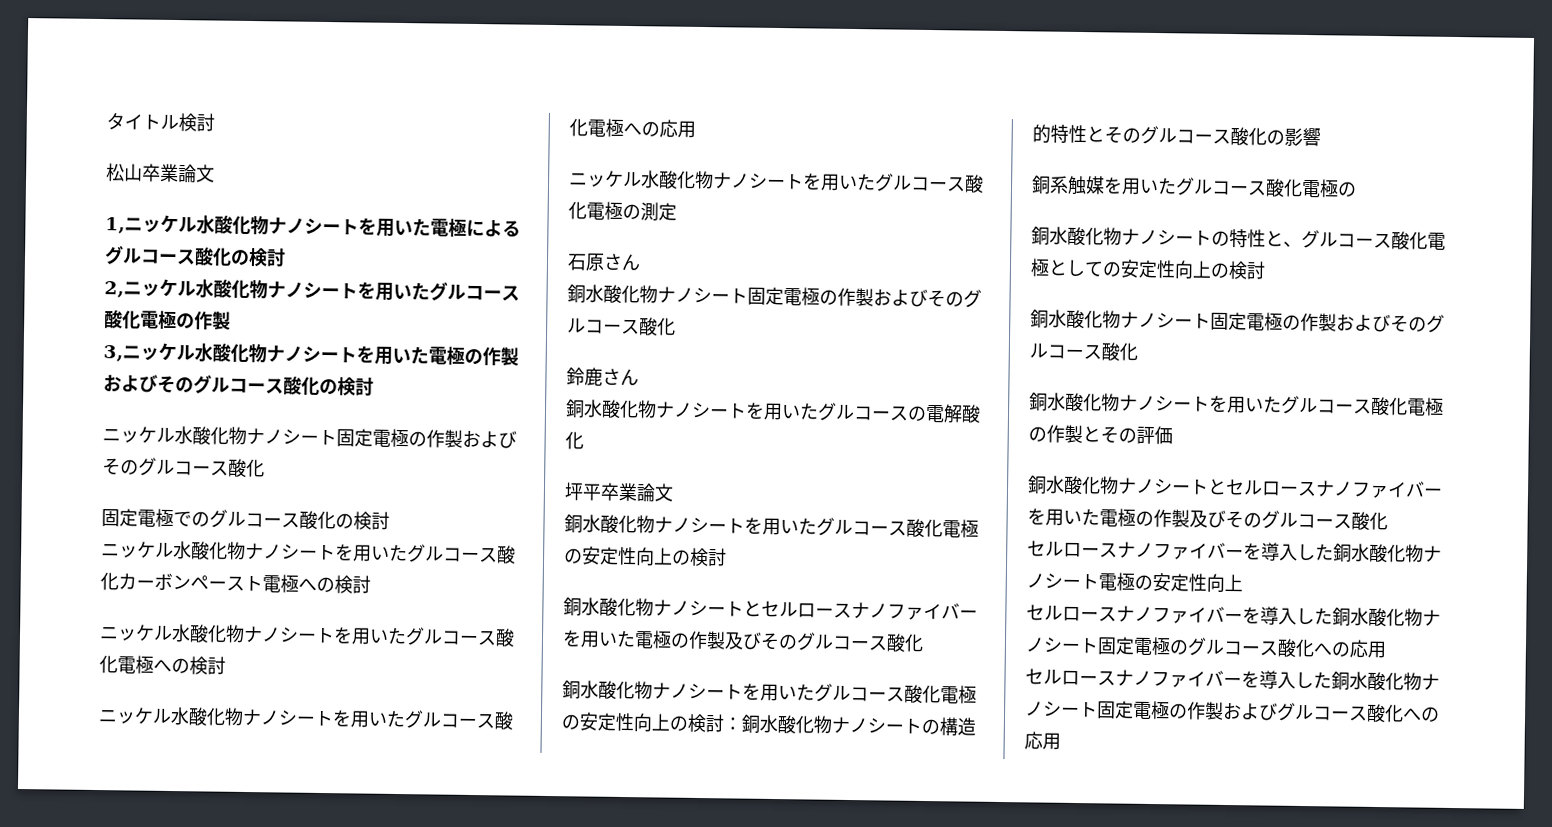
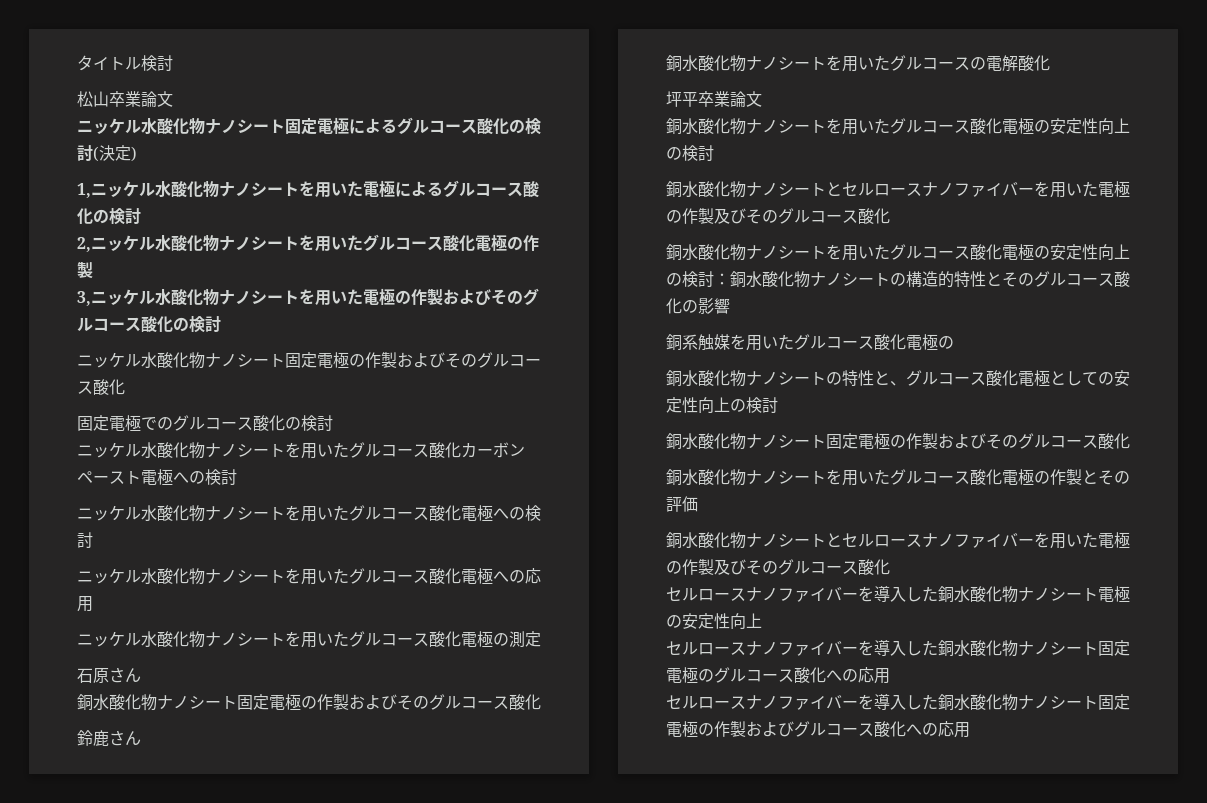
+ ニッケル水酸化物ナノシート固定電極によるグルコース酸化の検討(決定)

